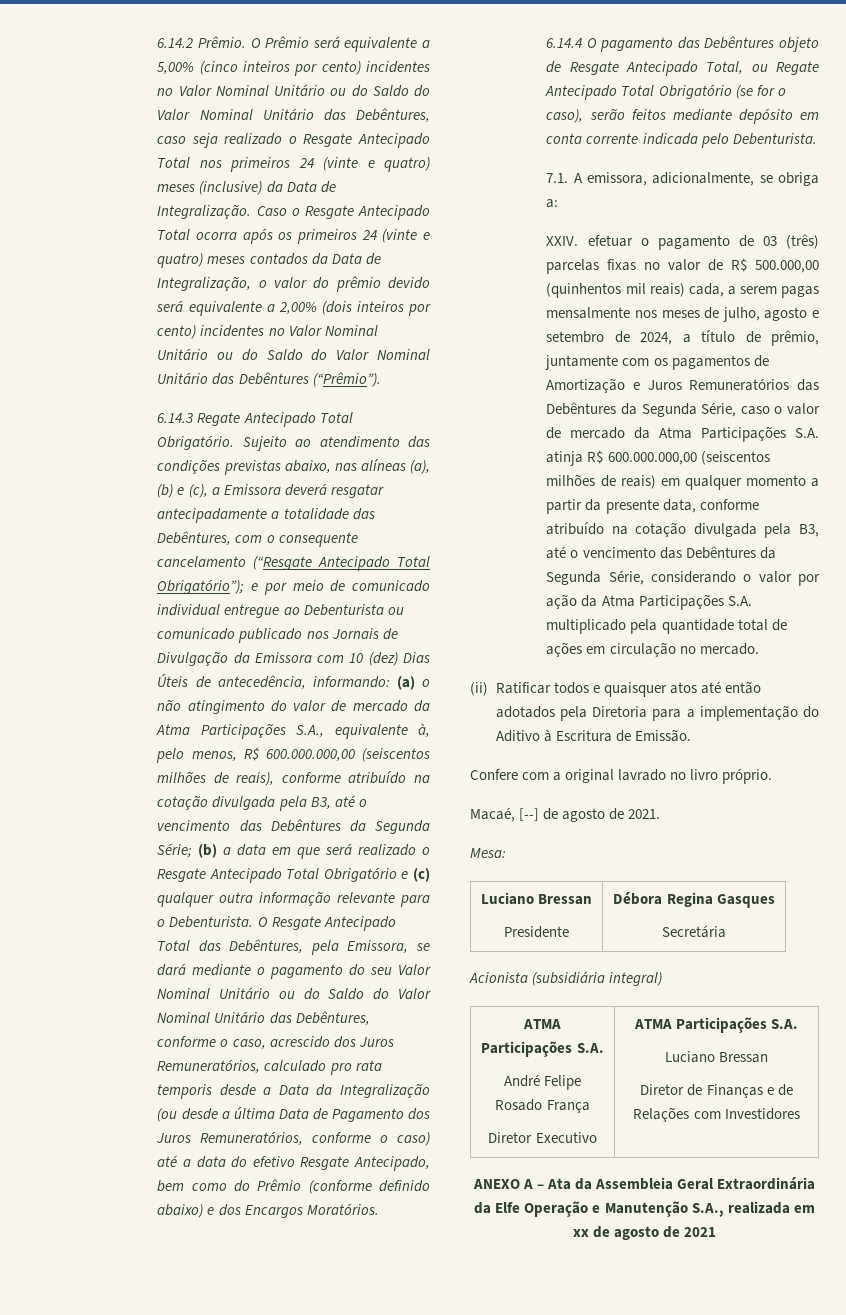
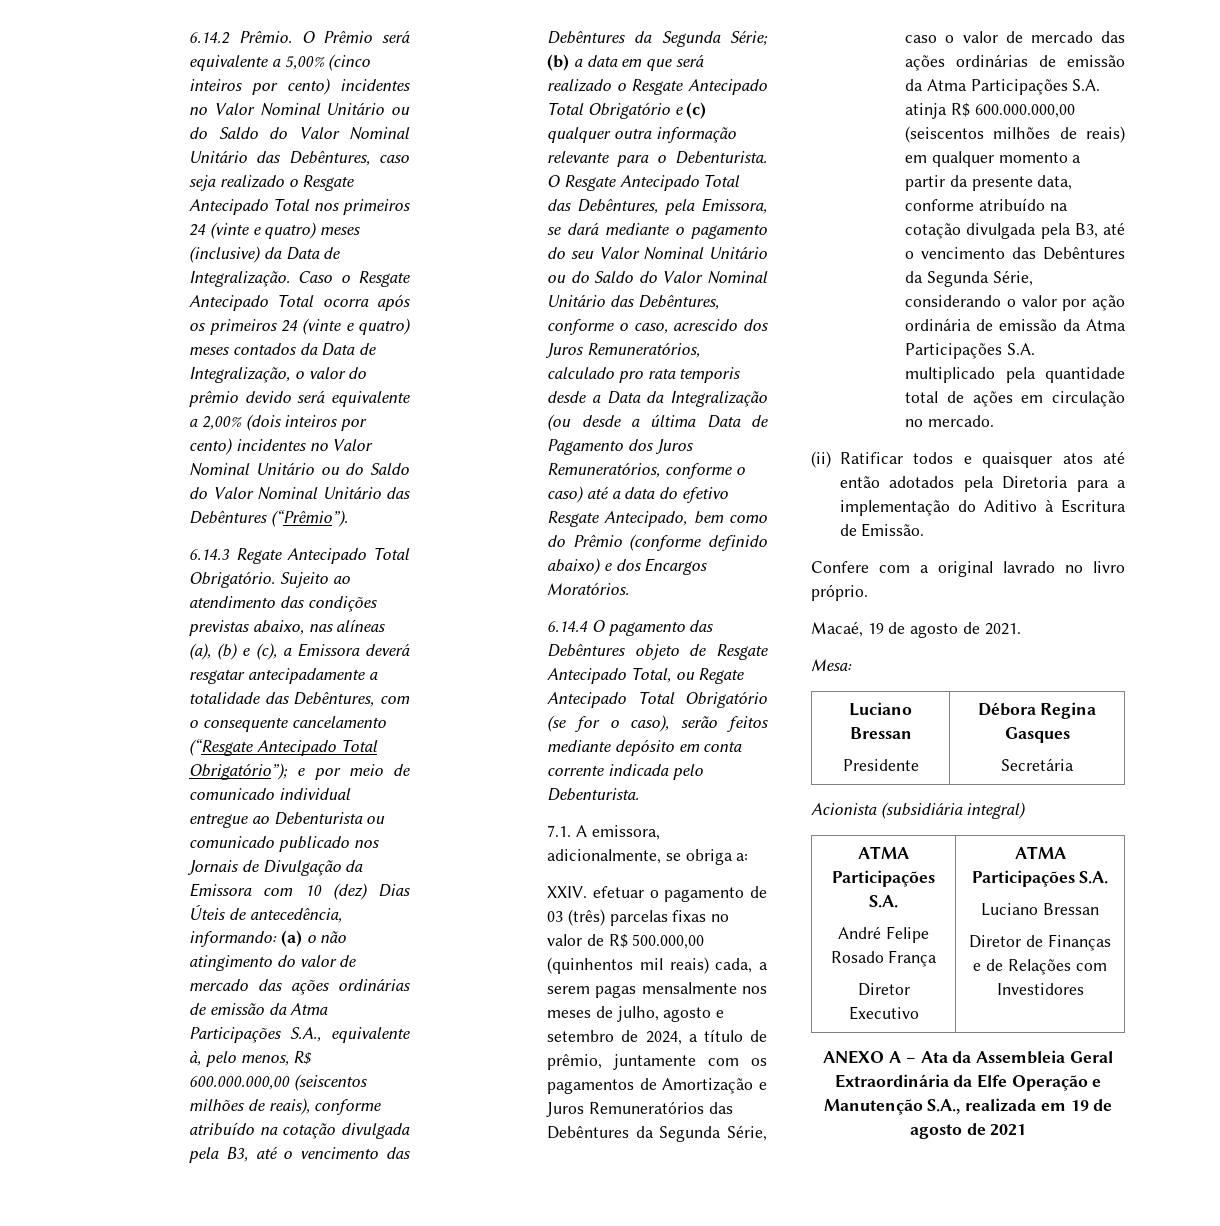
- (a) o não atingimento do valor de mercado da Atma Participações S.A., equivalente à, pelo menos, R$ 600.000.000,00 (seiscentos milhões de reais), conforme atribuído na cotação divulgada pela B3, até o vencimento das Debêntures da Segunda Série;
+ (a) o não atingimento do valor de mercado das ações ordinárias de emissão da Atma Participações S.A., equivalente à, pelo menos, R$ 600.000.000,00 (seiscentos milhões de reais), conforme atribuído na cotação divulgada pela B3, até o vencimento das Debêntures da Segunda Série;
- XXIV. efetuar o pagamento de 03 (três) parcelas fixas no valor de R$ 500.000,00 (quinhentos mil reais) cada, a serem pagas mensalmente nos meses de julho, agosto e setembro de 2024, a título de prêmio, juntamente com os pagamentos de Amortização e Juros Remuneratórios das Debêntures da Segunda Série, caso o valor de mercado da Atma Participações S.A. atinja R$ 600.000.000,00 (seiscentos milhões de reais) em qualquer momento a partir da presente data, conforme atribuído na cotação divulgada pela B3, até o vencimento das Debêntures da Segunda Série, considerando o valor por ação da Atma Participações S.A. multiplicado pela quantidade total de ações em circulação no mercado.
+ XXIV. efetuar o pagamento de 03 (três) parcelas fixas no valor de R$ 500.000,00 (quinhentos mil reais) cada, a serem pagas mensalmente nos meses de julho, agosto e setembro de 2024, a título de prêmio, juntamente com os pagamentos de Amortização e Juros Remuneratórios das Debêntures da Segunda Série, caso o valor de mercado das ações ordinárias de emissão da Atma Participações S.A. atinja R$ 600.000.000,00 (seiscentos milhões de reais) em qualquer momento a partir da presente data, conforme atribuído na cotação divulgada pela B3, até o vencimento das Debêntures da Segunda Série, considerando o valor por ação ordinária de emissão da Atma Participações S.A. multiplicado pela quantidade total de ações em circulação no mercado.
- Macaé, [--] de agosto de 2021.
+ Macaé, 19 de agosto de 2021.
- ANEXO A – Ata da Assembleia Geral Extraordinária da Elfe Operação e Manutenção S.A., realizada em xx de agosto de 2021
+ ANEXO A – Ata da Assembleia Geral Extraordinária da Elfe Operação e Manutenção S.A., realizada em 19 de agosto de 2021

